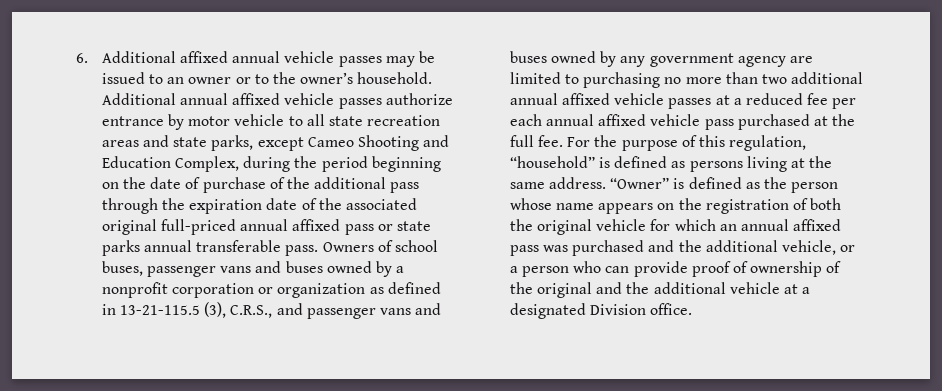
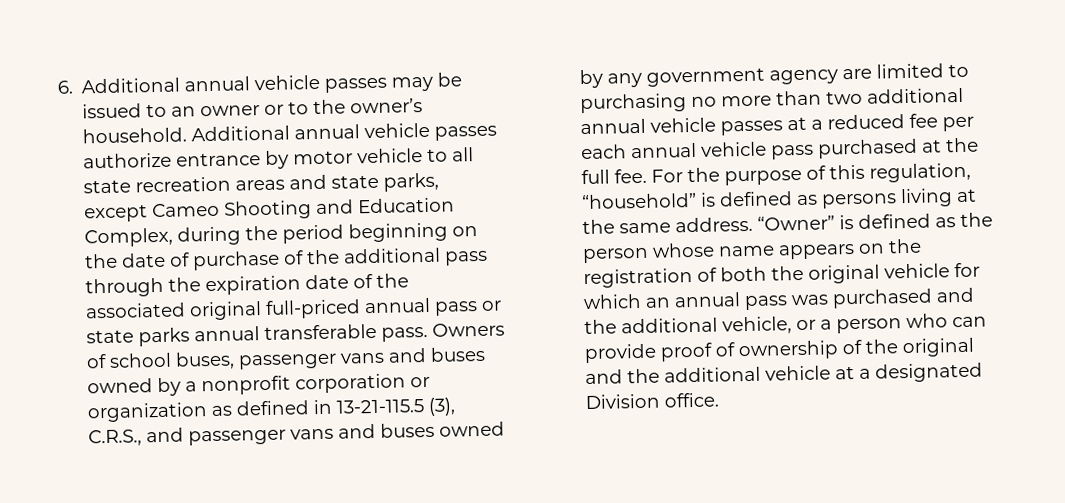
- 6. Additional affixed annual vehicle passes may be issued to an owner or to the owner’s household.
+ 6. Additional annual vehicle passes may be issued to an owner or to the owner’s household.
- Additional annual affixed vehicle passes authorize entrance by motor vehicle to all state recreation areas and state parks, except Cameo Shooting and Education Complex, during the period beginning on the date of purchase of the additional pass through the expiration date of the associated original full-priced annual affixed pass or state parks annual transferable pass.
+ Additional annual vehicle passes authorize entrance by motor vehicle to all state recreation areas and state parks, except Cameo Shooting and Education Complex, during the period beginning on the date of purchase of the additional pass through the expiration date of the associated original full-priced annual pass or state parks annual transferable pass.
- Owners of school buses, passenger vans and buses owned by a nonprofit corporation or organization as defined in 13-21-115.5 (3), C.R.S., and passenger vans and buses owned by any government agency are limited to purchasing no more than two additional annual affixed vehicle passes at a reduced fee per each annual affixed vehicle pass purchased at the full fee.
+ Owners of school buses, passenger vans and buses owned by a nonprofit corporation or organization as defined in 13-21-115.5 (3), C.R.S., and passenger vans and buses owned by any government agency are limited to purchasing no more than two additional annual vehicle passes at a reduced fee per each annual vehicle pass purchased at the full fee.
- “Owner” is defined as the person whose name appears on the registration of both the original vehicle for which an annual affixed pass was purchased and the additional vehicle, or a person who can provide proof of ownership of the original and the additional vehicle at a designated Division office.
+ “Owner” is defined as the person whose name appears on the registration of both the original vehicle for which an annual pass was purchased and the additional vehicle, or a person who can provide proof of ownership of the original and the additional vehicle at a designated Division office.

